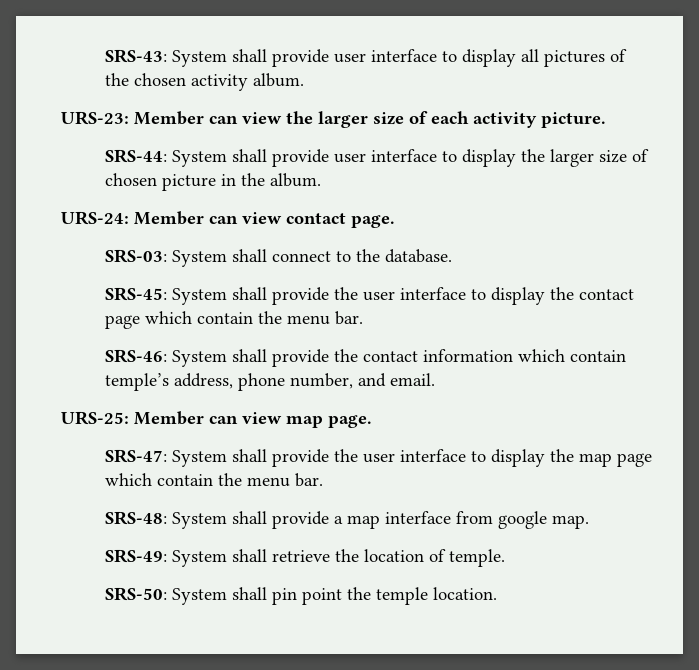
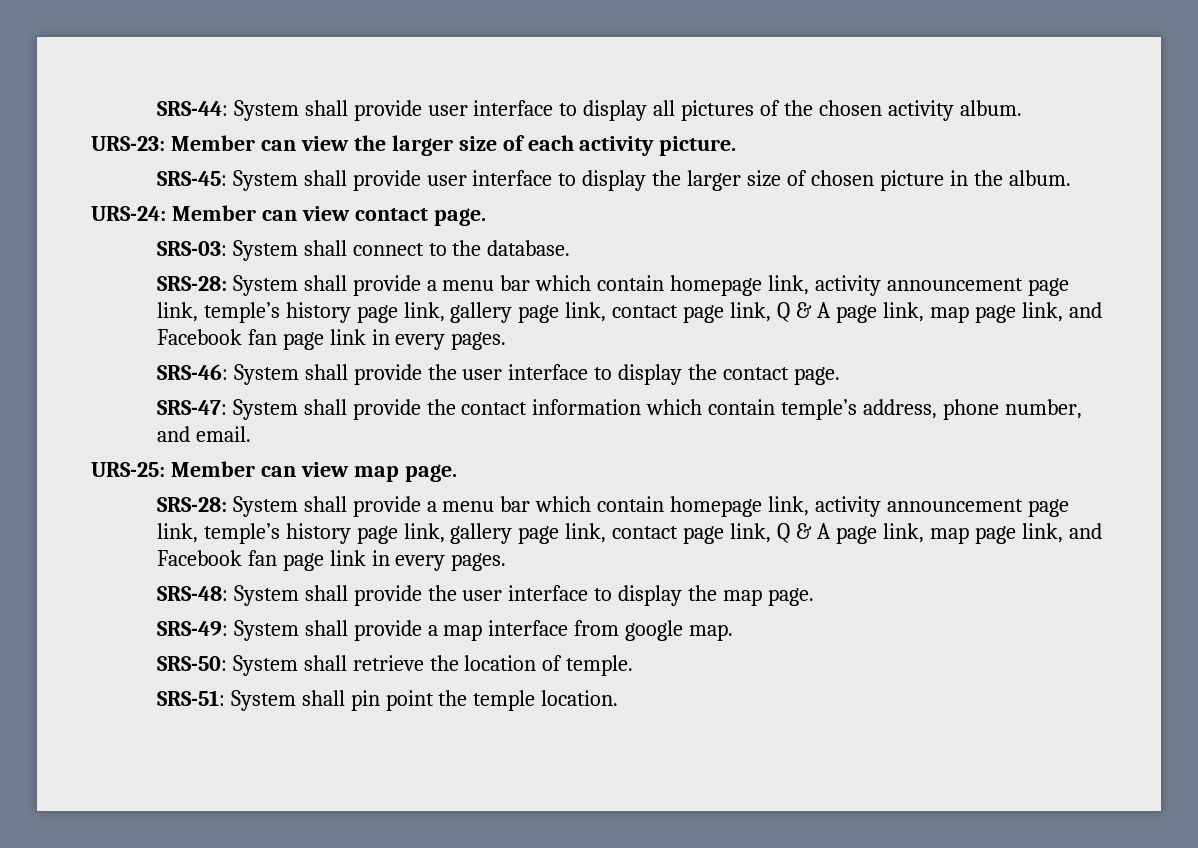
- SRS-43: System shall provide user interface to display all pictures of the chosen activity album.
+ SRS-44: System shall provide user interface to display all pictures of the chosen activity album.
- SRS-44: System shall provide user interface to display the larger size of chosen picture in the album.
+ SRS-45: System shall provide user interface to display the larger size of chosen picture in the album.
  SRS-03: System shall connect to the database.
- SRS-45: System shall provide the user interface to display the contact page which contain the menu bar.
- SRS-46: System shall provide the contact information which contain temple’s address, phone number, and email.
+ SRS-28: System shall provide a menu bar which contain homepage link, activity announcement page link, temple’s history page link, gallery page link, contact page link, Q & A page link, map page link, and Facebook fan page link in every pages.
+ SRS-46: System shall provide the user interface to display the contact page.
+ SRS-47: System shall provide the contact information which contain temple’s address, phone number, and email.
  URS-25: Member can view map page.
- SRS-47: System shall provide the user interface to display the map page which contain the menu bar.
- SRS-48: System shall provide a map interface from google map.
+ SRS-28: System shall provide a menu bar which contain homepage link, activity announcement page link, temple’s history page link, gallery page link, contact page link, Q & A page link, map page link, and Facebook fan page link in every pages.
+ SRS-48: System shall provide the user interface to display the map page.
+ SRS-49: System shall provide a map interface from google map.
- SRS-49: System shall retrieve the location of temple.
+ SRS-50: System shall retrieve the location of temple.
- SRS-50: System shall pin point the temple location.
+ SRS-51: System shall pin point the temple location.

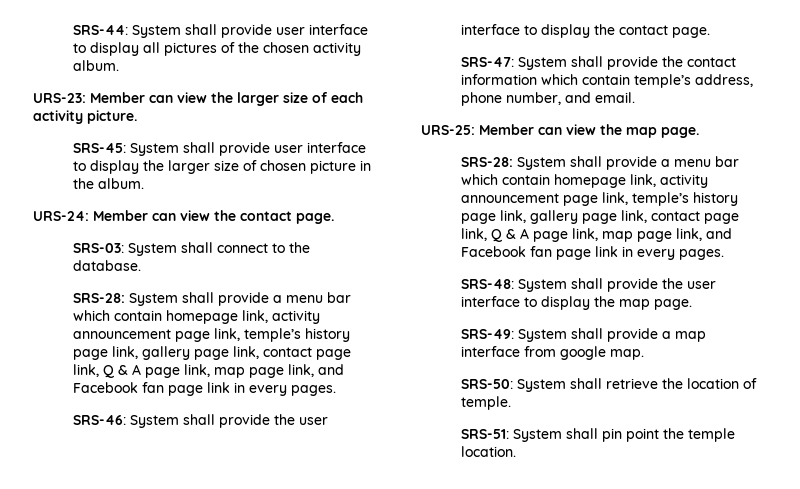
- URS-24: Member can view contact page.
+ URS-24: Member can view the contact page.
- URS-25: Member can view map page.
+ URS-25: Member can view the map page.

